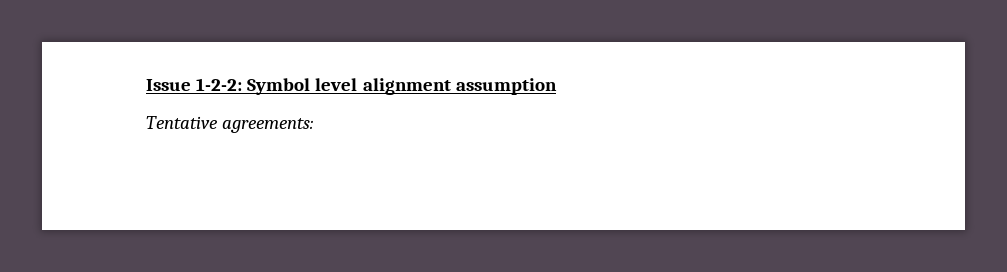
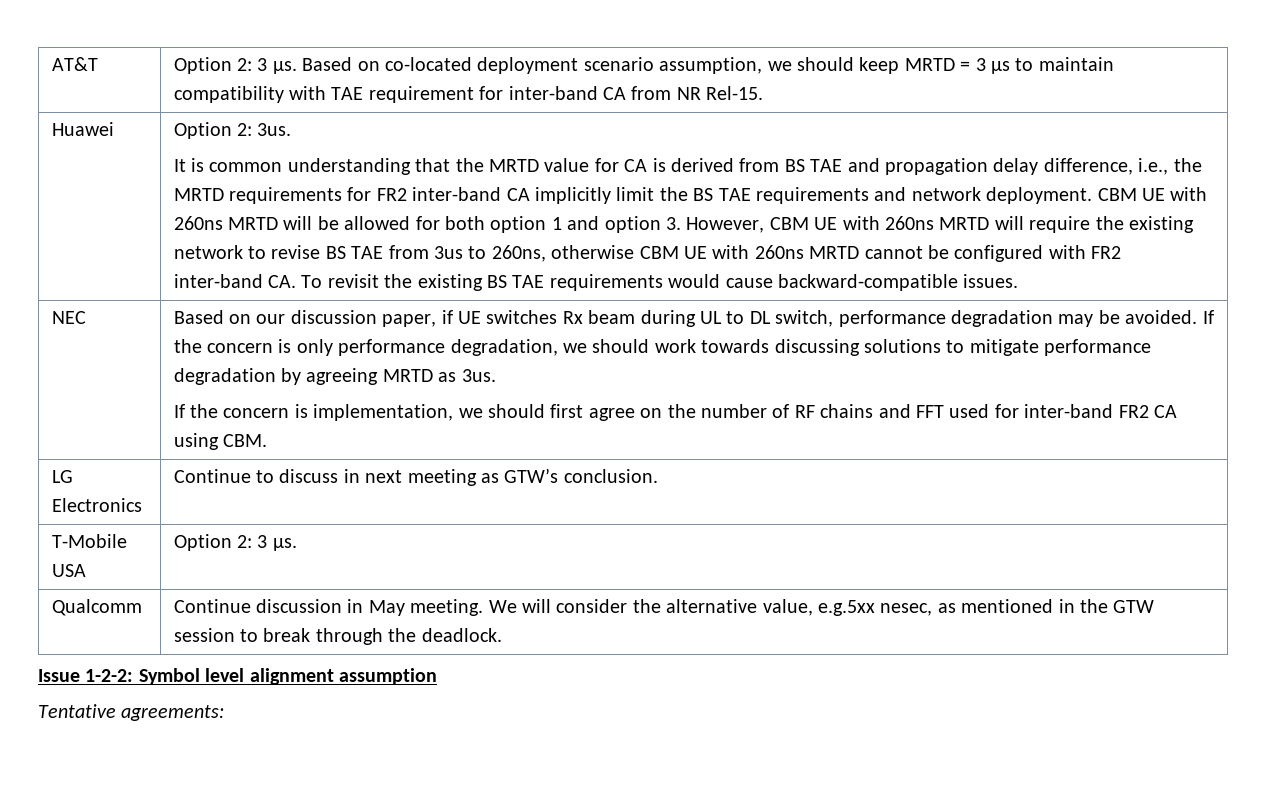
+ AT&T | Option 2: 3 µs. Based on co-located deployment scenario assumption, we should keep MRTD = 3 µs to maintain compatibility with TAE requirement for inter-band CA from NR Rel-15.
+ Huawei | Option 2: 3us.
+ It is common understanding that the MRTD value for CA is derived from BS TAE and propagation delay difference, i.e., the MRTD requirements for FR2 inter-band CA implicitly limit the BS TAE requirements and network deployment. CBM UE with 260ns MRTD will be allowed for both option 1 and option 3. However, CBM UE with 260ns MRTD will require the existing network to revise BS TAE from 3us to 260ns, otherwise CBM UE with 260ns MRTD cannot be configured with FR2 inter-band CA. To revisit the existing BS TAE requirements would cause backward-compatible issues.
+ NEC | Based on our discussion paper, if UE switches Rx beam during UL to DL switch, performance degradation may be avoided. If the concern is only performance degradation, we should work towards discussing solutions to mitigate performance degradation by agreeing MRTD as 3us.
+ If the concern is implementation, we should first agree on the number of RF chains and FFT used for inter-band FR2 CA using CBM.
+ LG Electronics | Continue to discuss in next meeting as GTW’s conclusion.
+ T-Mobile USA | Option 2: 3 µs.
+ Qualcomm | Continue discussion in May meeting. We will consider the alternative value, e.g.5xx nesec, as mentioned in the GTW session to break through the deadlock.

